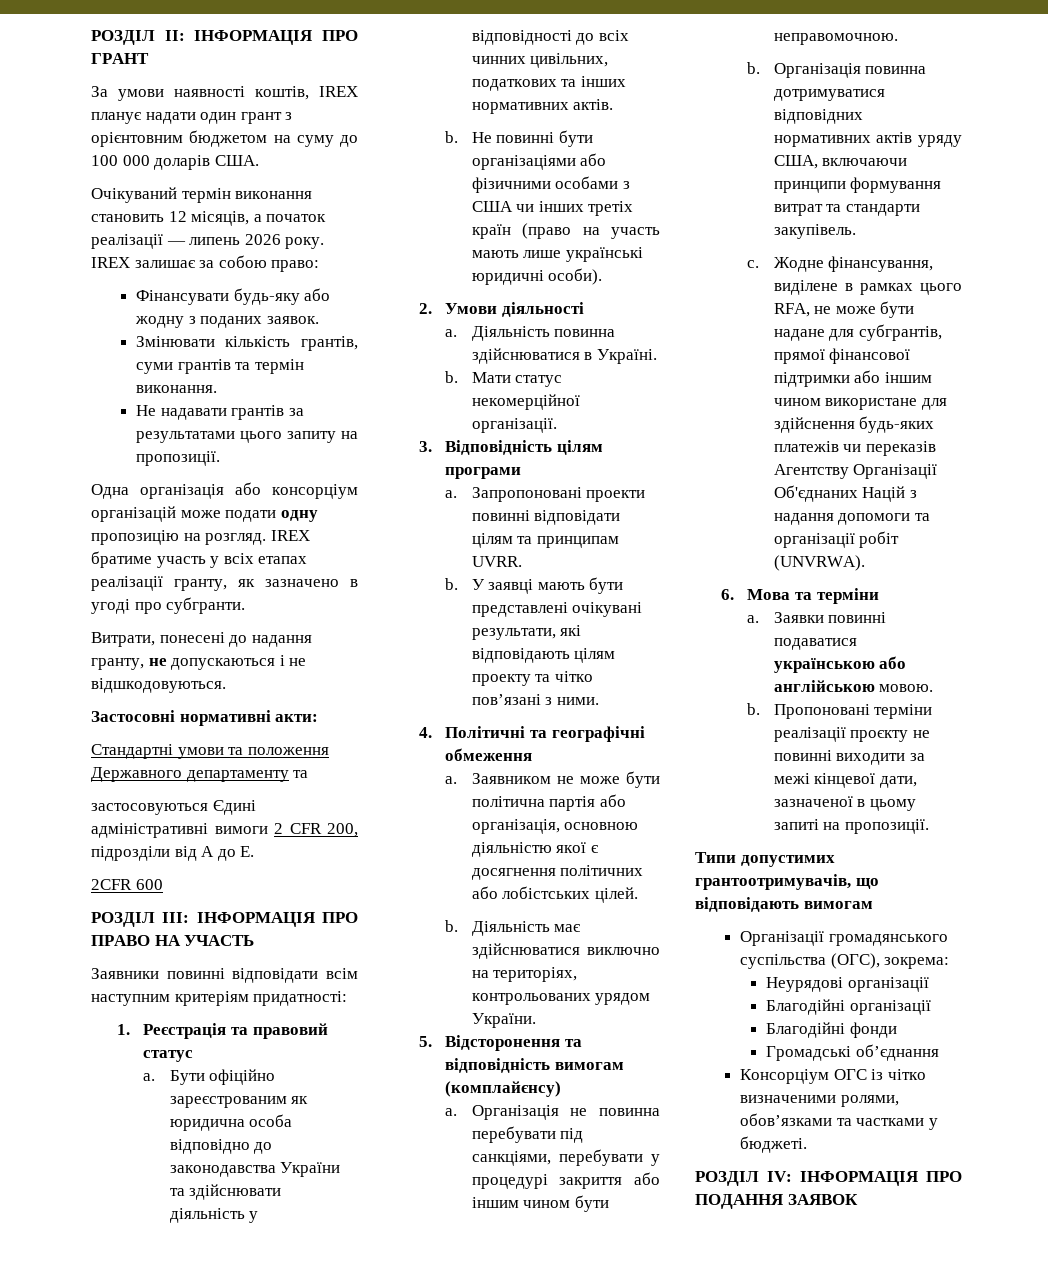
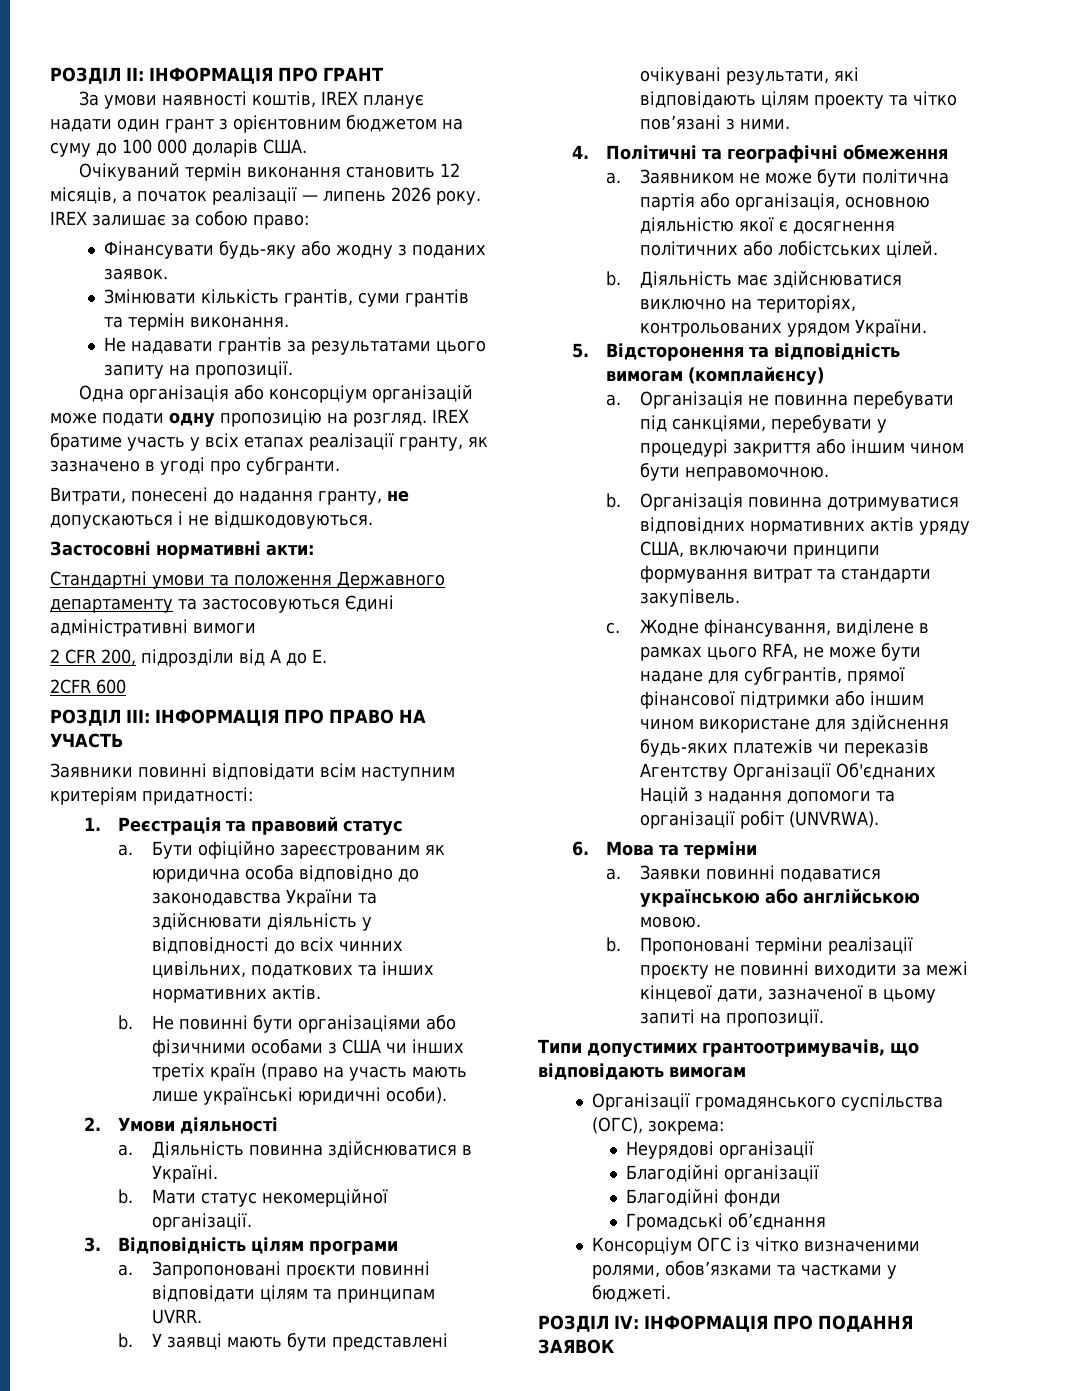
- Стандартні умови та положення Державного департаменту та
- застосовуються Єдині адміністративні вимоги 2 CFR 200, підрозділи від A до E.
+ Стандартні умови та положення Державного департаменту та застосовуються Єдині адміністративні вимоги
+ 2 CFR 200, підрозділи від A до E.
- Запропоновані проекти повинні відповідати цілям та принципам UVRR.
+ Запропоновані проєкти повинні відповідати цілям та принципам UVRR.

